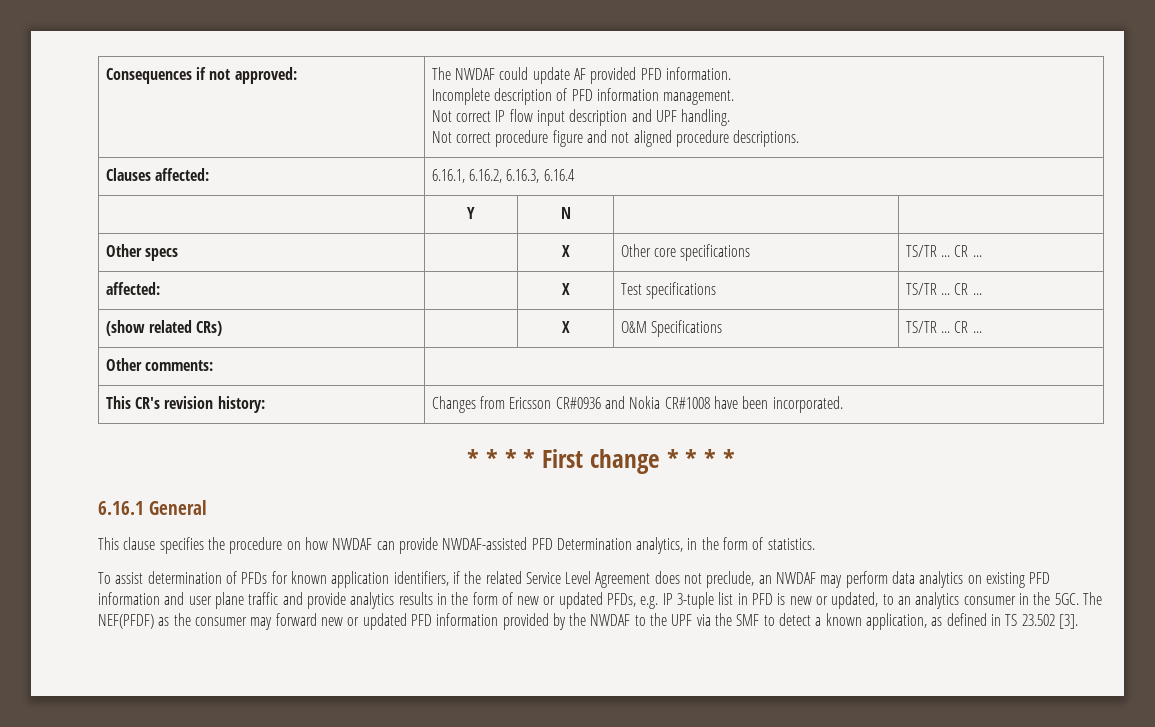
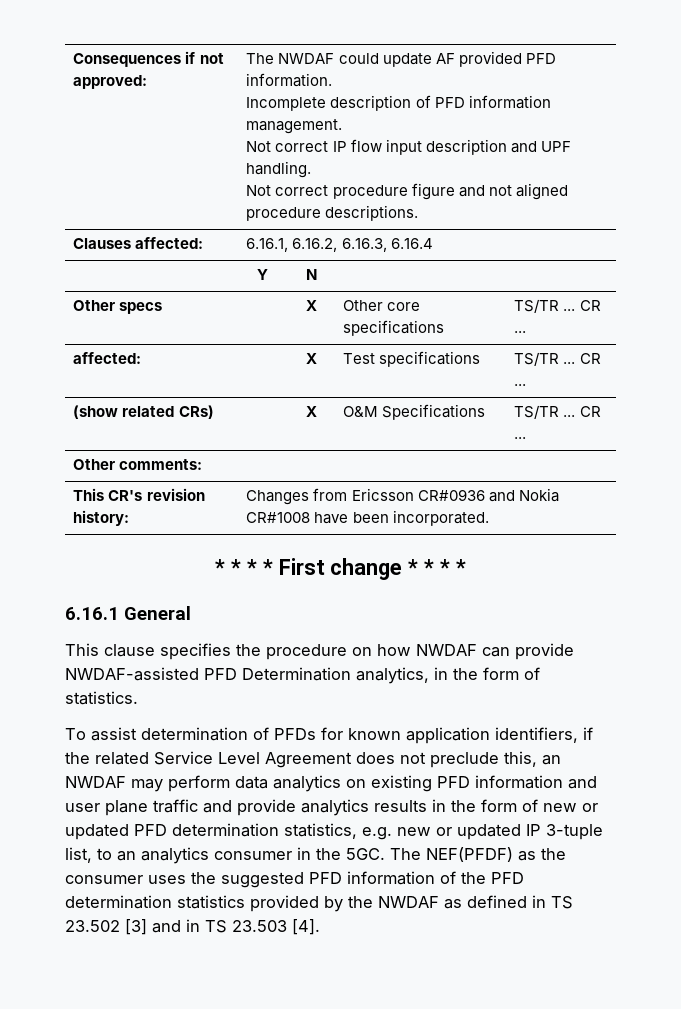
- To assist determination of PFDs for known application identifiers, if the related Service Level Agreement does not preclude, an NWDAF may perform data analytics on existing PFD information and user plane traffic and provide analytics results in the form of new or updated PFDs, e.g. IP 3-tuple list in PFD is new or updated, to an analytics consumer in the 5GC.
+ To assist determination of PFDs for known application identifiers, if the related Service Level Agreement does not preclude this, an NWDAF may perform data analytics on existing PFD information and user plane traffic and provide analytics results in the form of new or updated PFD determination statistics, e.g. new or updated IP 3-tuple list, to an analytics consumer in the 5GC.
- The NEF(PFDF) as the consumer may forward new or updated PFD information provided by the NWDAF to the UPF via the SMF to detect a known application, as defined in TS 23.502 [3].
+ The NEF(PFDF) as the consumer uses the suggested PFD information of the PFD determination statistics provided by the NWDAF as defined in TS 23.502 [3] and in TS 23.503 [4].

